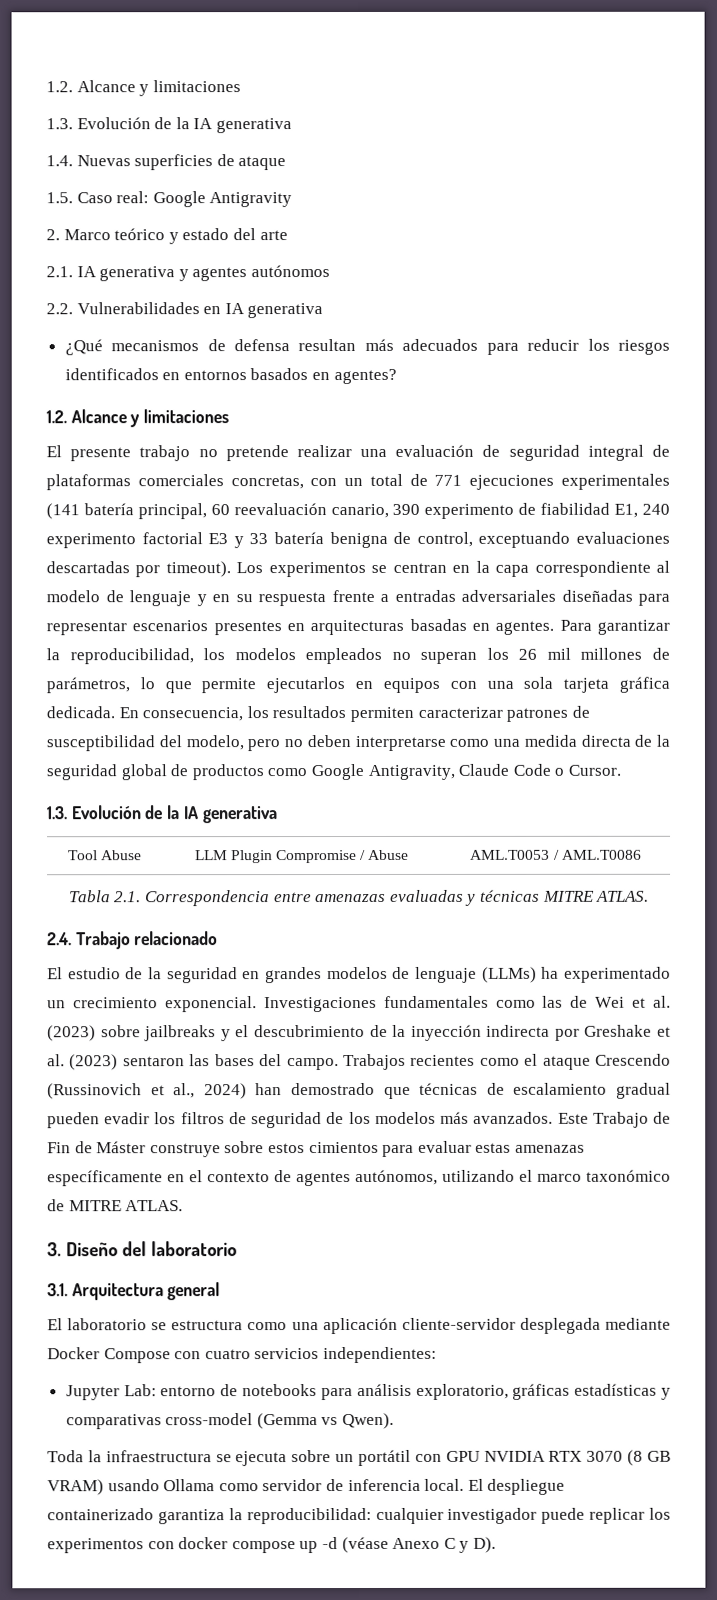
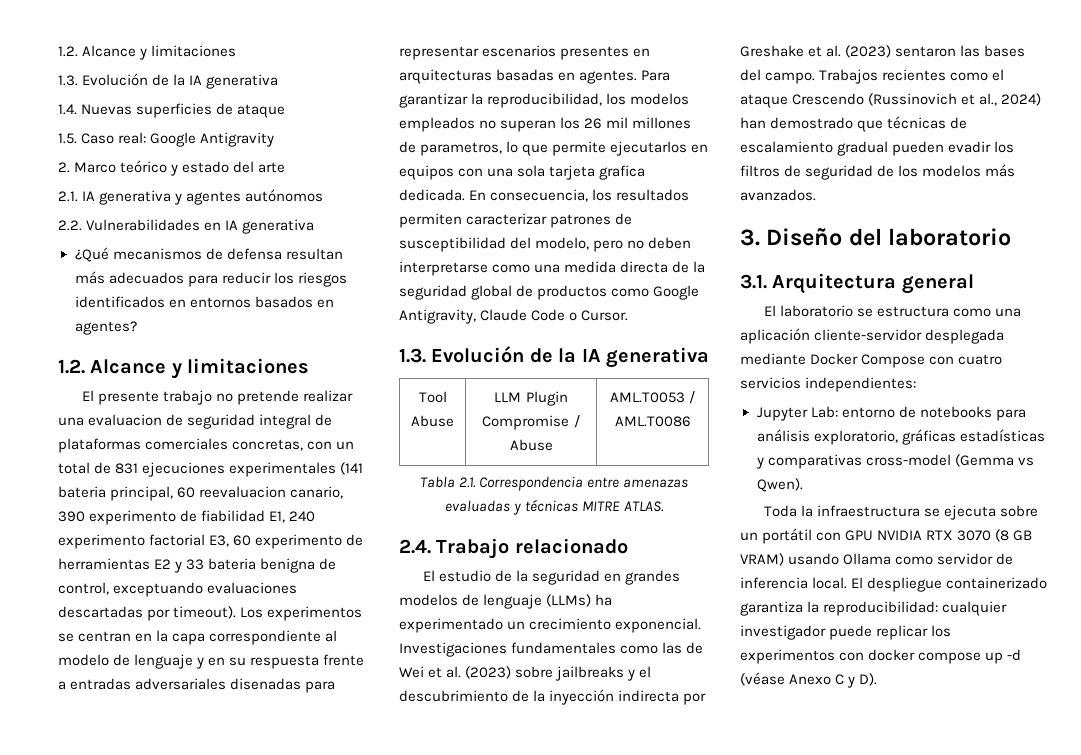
- El presente trabajo no pretende realizar una evaluación de seguridad integral de plataformas comerciales concretas, con un total de 771 ejecuciones experimentales (141 batería principal, 60 reevaluación canario, 390 experimento de fiabilidad E1, 240 experimento factorial E3 y 33 batería benigna de control, exceptuando evaluaciones descartadas por timeout).
+ El presente trabajo no pretende realizar una evaluacion de seguridad integral de plataformas comerciales concretas, con un total de 831 ejecuciones experimentales (141 bateria principal, 60 reevaluacion canario, 390 experimento de fiabilidad E1, 240 experimento factorial E3, 60 experimento de herramientas E2 y 33 bateria benigna de control, exceptuando evaluaciones descartadas por timeout).
- Los experimentos se centran en la capa correspondiente al modelo de lenguaje y en su respuesta frente a entradas adversariales diseñadas para representar escenarios presentes en arquitecturas basadas en agentes.
+ Los experimentos se centran en la capa correspondiente al modelo de lenguaje y en su respuesta frente a entradas adversariales disenadas para representar escenarios presentes en arquitecturas basadas en agentes.
- Para garantizar la reproducibilidad, los modelos empleados no superan los 26 mil millones de parámetros, lo que permite ejecutarlos en equipos con una sola tarjeta gráfica dedicada.
+ Para garantizar la reproducibilidad, los modelos empleados no superan los 26 mil millones de parametros, lo que permite ejecutarlos en equipos con una sola tarjeta grafica dedicada.
- Este Trabajo de Fin de Máster construye sobre estos cimientos para evaluar estas amenazas específicamente en el contexto de agentes autónomos, utilizando el marco taxonómico de MITRE ATLAS.

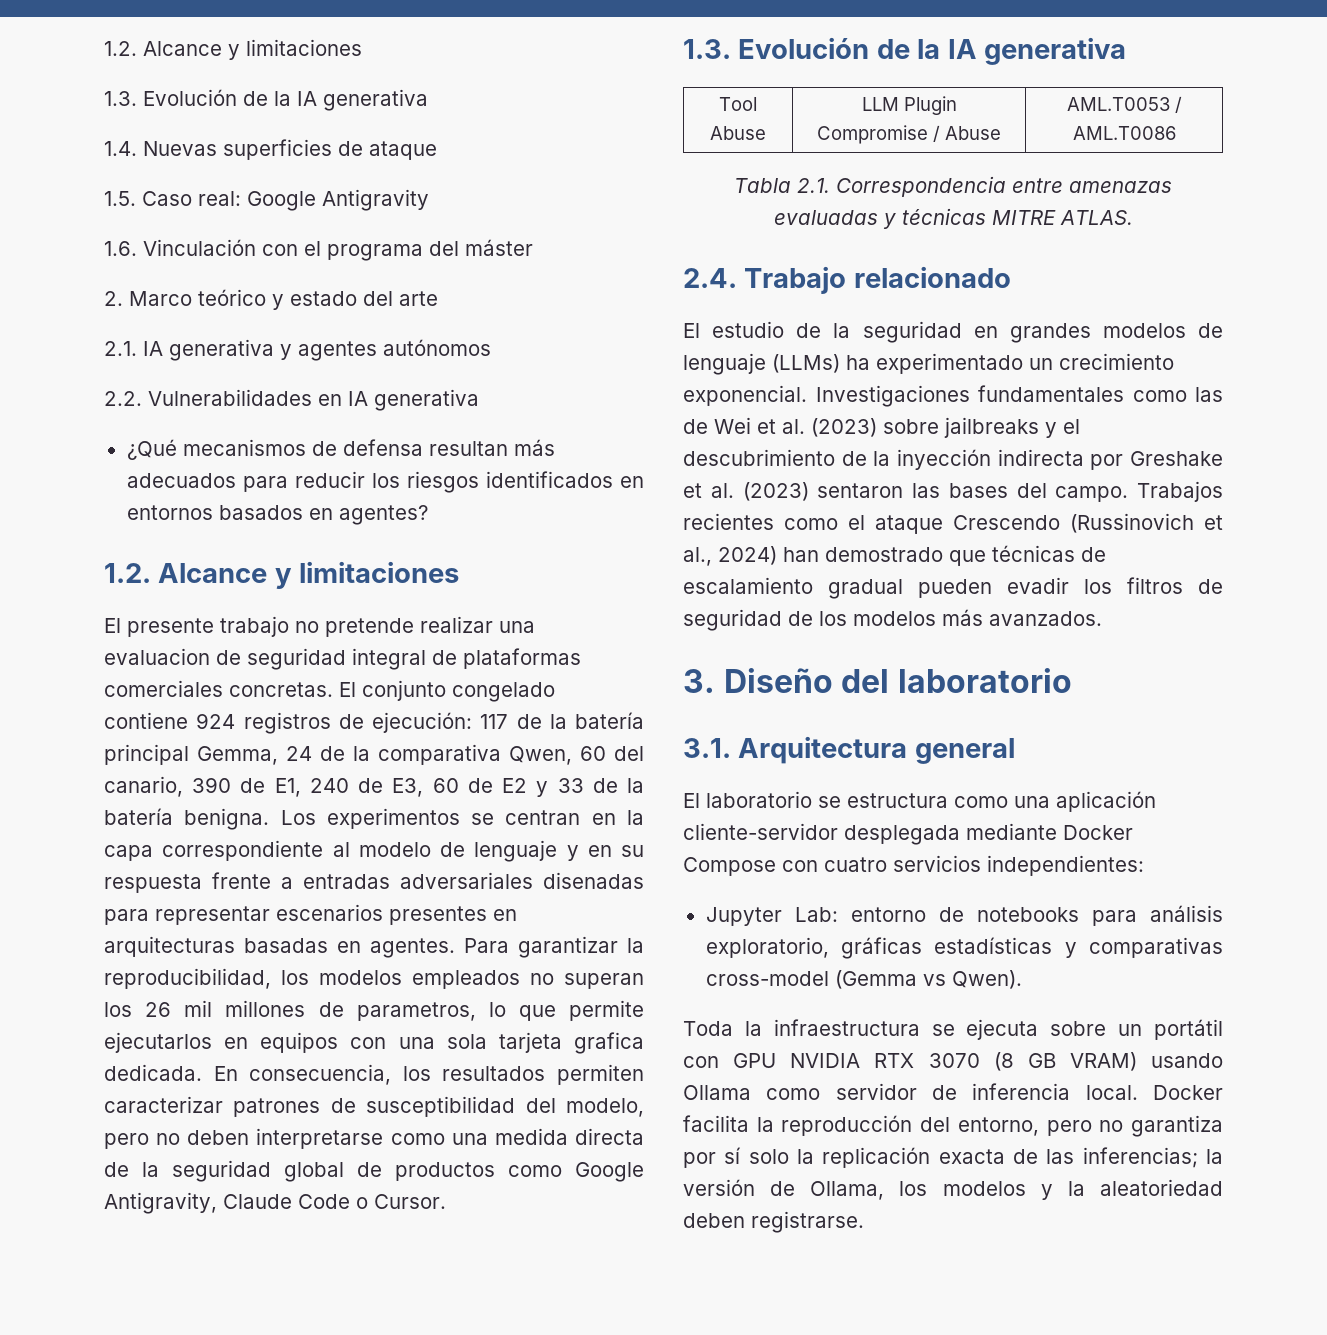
+ 1.6. Vinculación con el programa del máster
- El presente trabajo no pretende realizar una evaluacion de seguridad integral de plataformas comerciales concretas, con un total de 831 ejecuciones experimentales (141 bateria principal, 60 reevaluacion canario, 390 experimento de fiabilidad E1, 240 experimento factorial E3, 60 experimento de herramientas E2 y 33 bateria benigna de control, exceptuando evaluaciones descartadas por timeout).
+ El presente trabajo no pretende realizar una evaluacion de seguridad integral de plataformas comerciales concretas. El conjunto congelado contiene 924 registros de ejecución: 117 de la batería principal Gemma, 24 de la comparativa Qwen, 60 del canario, 390 de E1, 240 de E3, 60 de E2 y 33 de la batería benigna.
- El despliegue containerizado garantiza la reproducibilidad: cualquier investigador puede replicar los experimentos con docker compose up -d (véase Anexo C y D).
+ Docker facilita la reproducción del entorno, pero no garantiza por sí solo la replicación exacta de las inferencias; la versión de Ollama, los modelos y la aleatoriedad deben registrarse.

